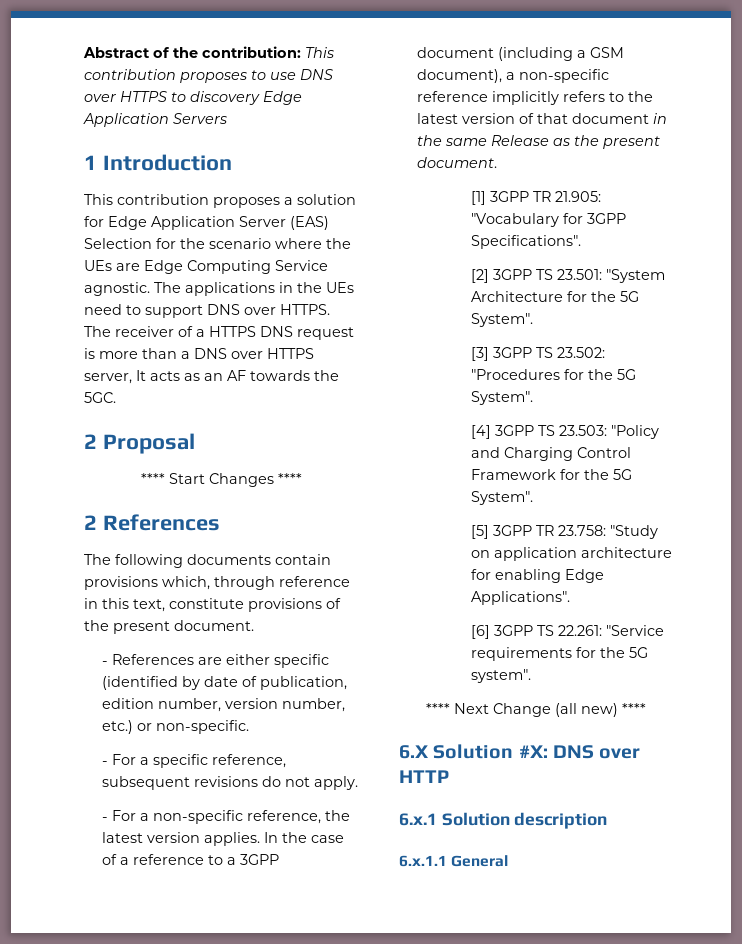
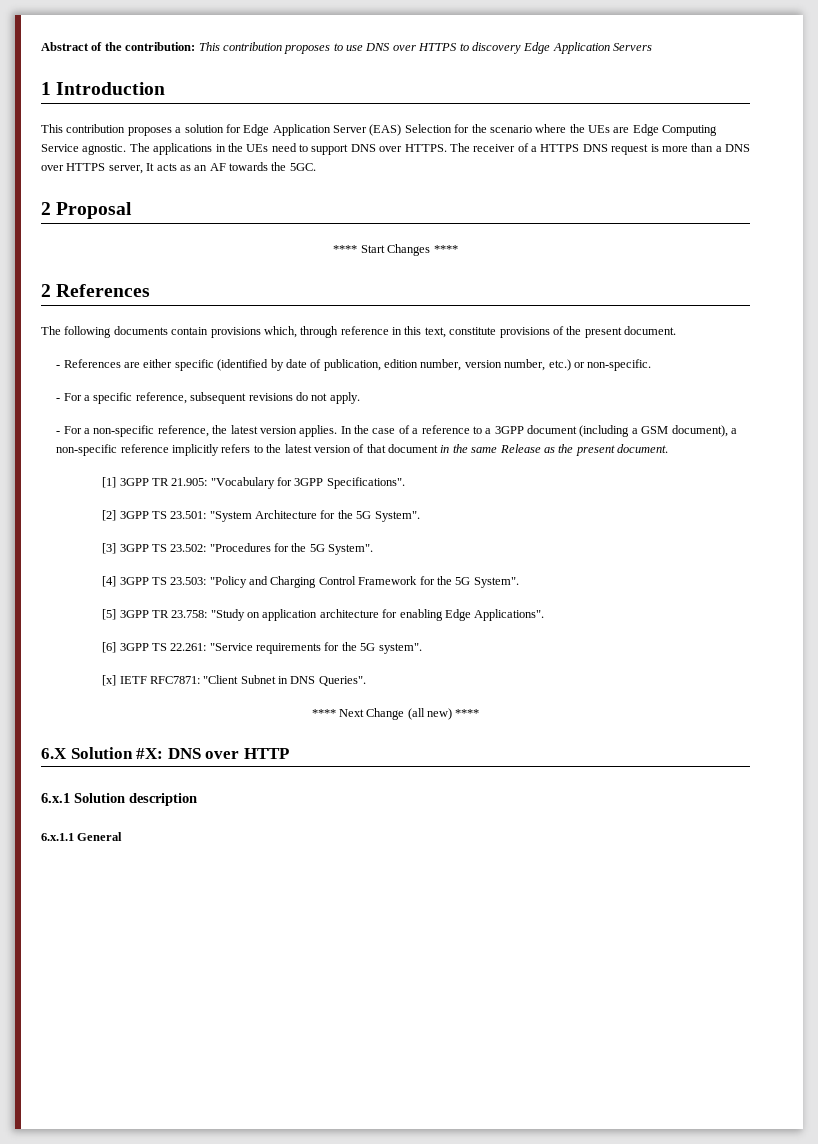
+ [x] IETF RFC7871: "Client Subnet in DNS Queries".

